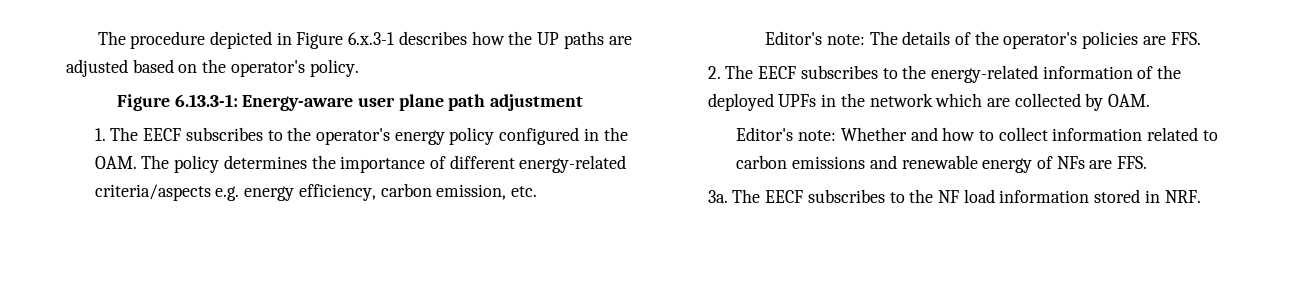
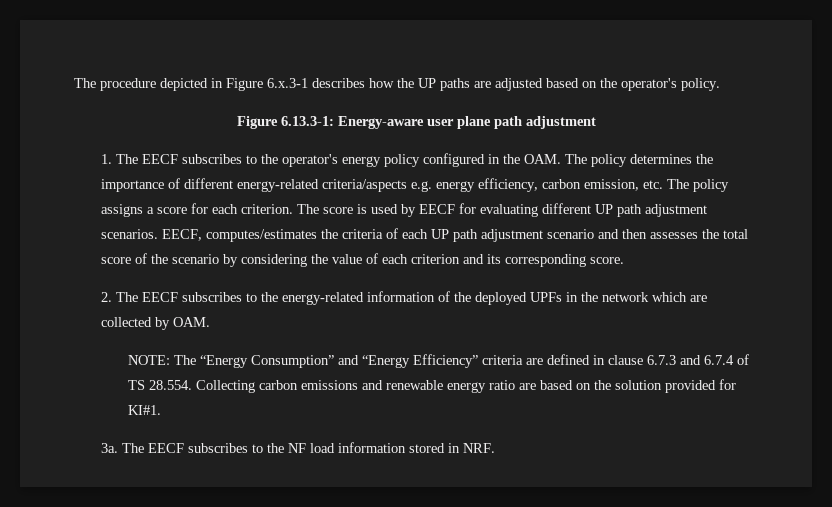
- 1. The EECF subscribes to the operator's energy policy configured in the OAM. The policy determines the importance of different energy-related criteria/aspects e.g. energy efficiency, carbon emission, etc.
- Editor's note: The details of the operator's policies are FFS.
+ 1. The EECF subscribes to the operator's energy policy configured in the OAM. The policy determines the importance of different energy-related criteria/aspects e.g. energy efficiency, carbon emission, etc. The policy assigns a score for each criterion. The score is used by EECF for evaluating different UP path adjustment scenarios. EECF, computes/estimates the criteria of each UP path adjustment scenario and then assesses the total score of the scenario by considering the value of each criterion and its corresponding score.
- Editor's note: Whether and how to collect information related to carbon emissions and renewable energy of NFs are FFS.
+ NOTE: The “Energy Consumption” and “Energy Efficiency” criteria are defined in clause 6.7.3 and 6.7.4 of TS 28.554. Collecting carbon emissions and renewable energy ratio are based on the solution provided for KI#1.

